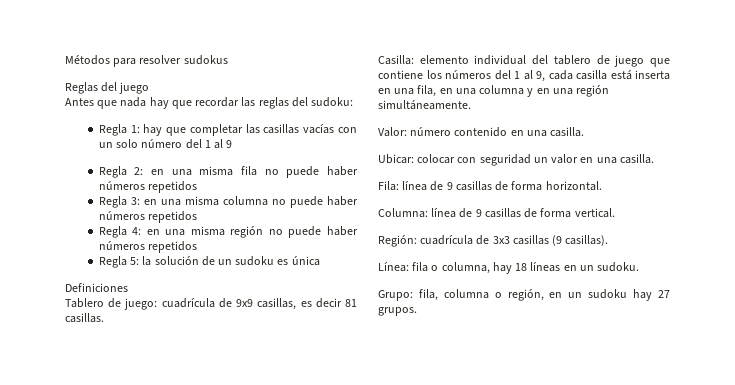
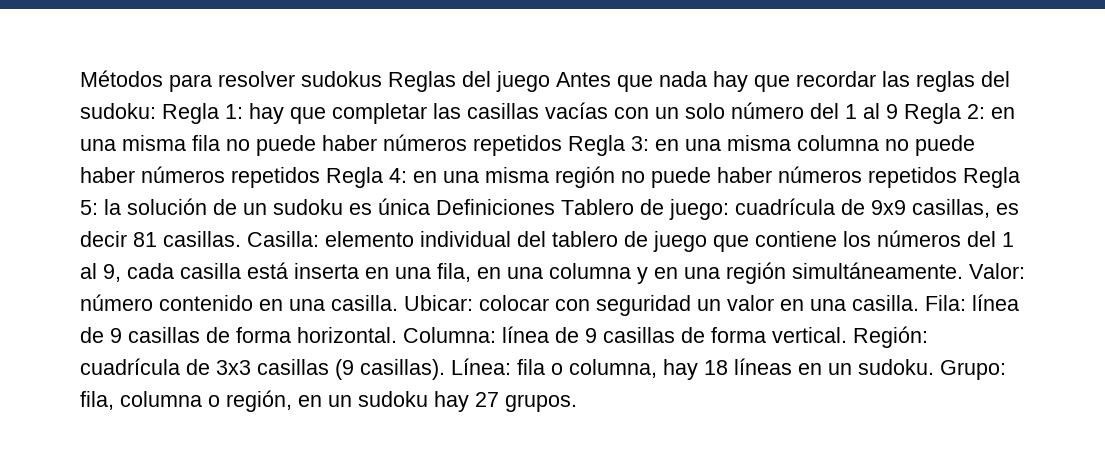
- Métodos para resolver sudokus
- Reglas del juego
- Antes que nada hay que recordar las reglas del sudoku:
- Regla 1:
+ Métodos para resolver sudokus Reglas del juego Antes que nada hay que recordar las reglas del sudoku: Regla 1:
- hay que completar las casillas vacías con un solo número del 1 al 9
- Regla 2:
+ hay que completar las casillas vacías con un solo número del 1 al 9 Regla 2:
- en una misma fila no puede haber números repetidos
- Regla 3:
+ en una misma fila no puede haber números repetidos Regla 3:
- en una misma columna no puede haber números repetidos
- Regla 4:
+ en una misma columna no puede haber números repetidos Regla 4:
- en una misma región no puede haber números repetidos
- Regla 5:
+ en una misma región no puede haber números repetidos Regla 5:
- la solución de un sudoku es única
- Definiciones
- Tablero de juego:
+ la solución de un sudoku es única Definiciones Tablero de juego:
- cuadrícula de 9x9 casillas, es decir 81 casillas.
- Casilla:
+ cuadrícula de 9x9 casillas, es decir 81 casillas. Casilla:
- elemento individual del tablero de juego que contiene los números del 1 al 9, cada casilla está inserta en una fila, en una columna y en una región simultáneamente.
- Valor:
+ elemento individual del tablero de juego que contiene los números del 1 al 9, cada casilla está inserta en una fila, en una columna y en una región simultáneamente. Valor:
- número contenido en una casilla.
- Ubicar:
+ número contenido en una casilla. Ubicar:
- colocar con seguridad un valor en una casilla.
- Fila:
+ colocar con seguridad un valor en una casilla. Fila:
- línea de 9 casillas de forma horizontal.
- Columna:
+ línea de 9 casillas de forma horizontal. Columna:
- línea de 9 casillas de forma vertical.
- Región:
+ línea de 9 casillas de forma vertical. Región:
- cuadrícula de 3x3 casillas (9 casillas).
- Línea:
+ cuadrícula de 3x3 casillas (9 casillas). Línea:
- fila o columna, hay 18 líneas en un sudoku.
- Grupo:
+ fila o columna, hay 18 líneas en un sudoku. Grupo:

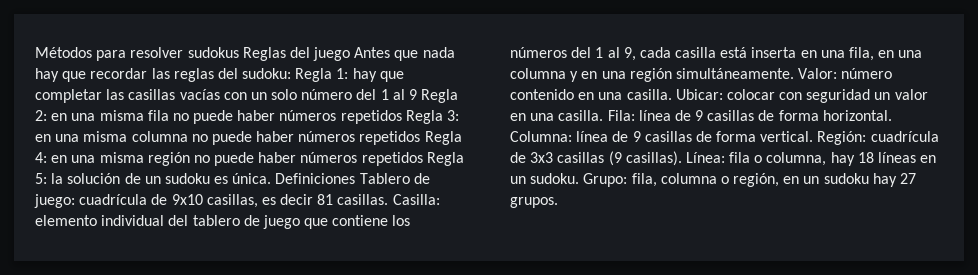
- la solución de un sudoku es única Definiciones Tablero de juego:
+ la solución de un sudoku es única. Definiciones Tablero de juego:
- cuadrícula de 9x9 casillas, es decir 81 casillas.
+ cuadrícula de 9x10 casillas, es decir 81 casillas.

